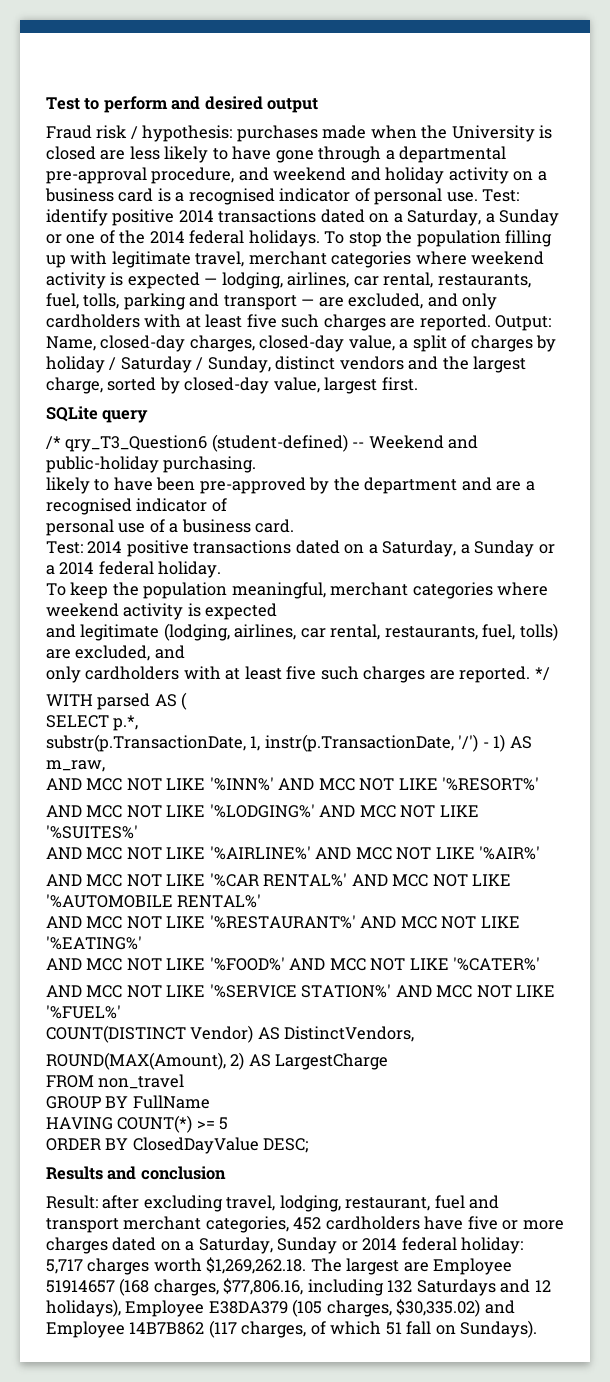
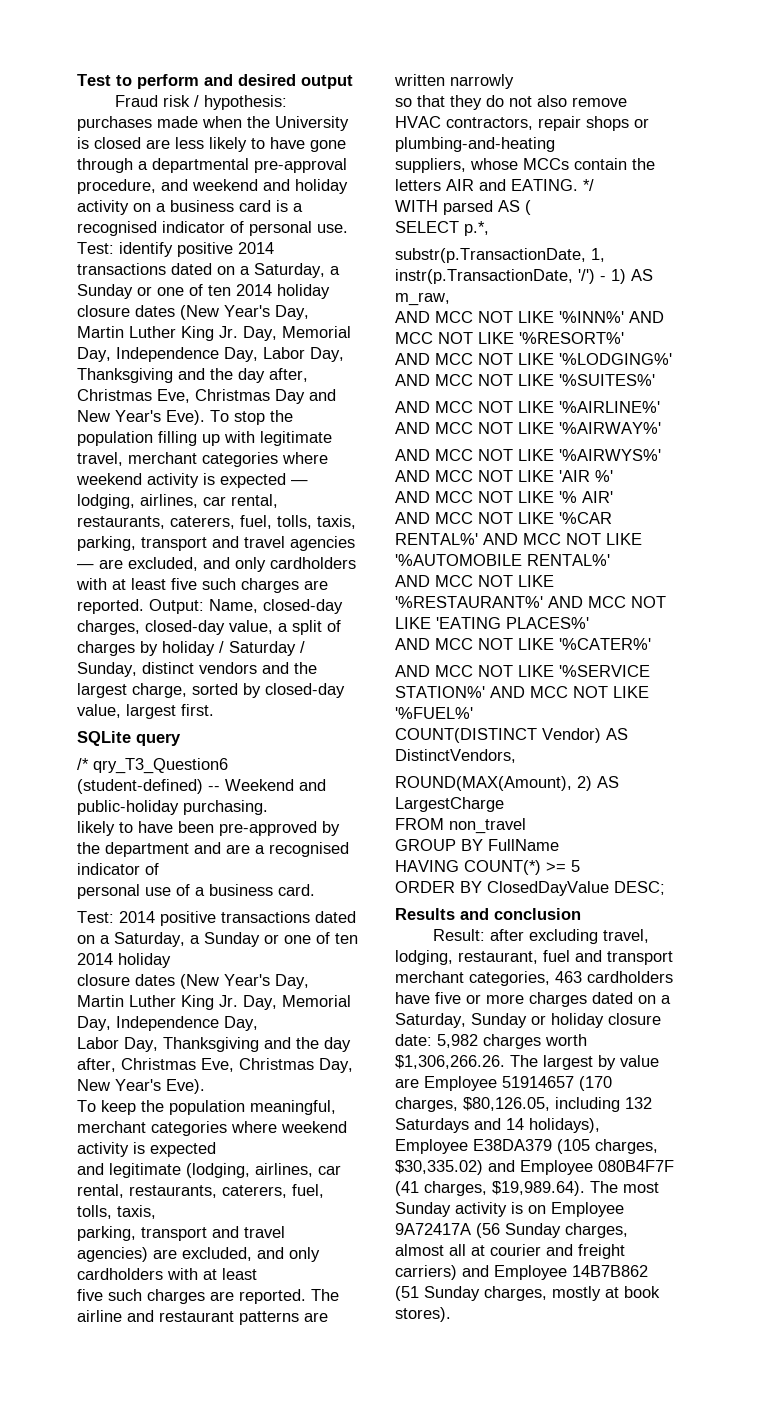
- Test: identify positive 2014 transactions dated on a Saturday, a Sunday or one of the 2014 federal holidays.
+ Test: identify positive 2014 transactions dated on a Saturday, a Sunday or one of ten 2014 holiday closure dates (New Year's Day, Martin Luther King Jr. Day, Memorial Day, Independence Day, Labor Day, Thanksgiving and the day after, Christmas Eve, Christmas Day and New Year's Eve).
- To stop the population filling up with legitimate travel, merchant categories where weekend activity is expected — lodging, airlines, car rental, restaurants, fuel, tolls, parking and transport — are excluded, and only cardholders with at least five such charges are reported.
+ To stop the population filling up with legitimate travel, merchant categories where weekend activity is expected — lodging, airlines, car rental, restaurants, caterers, fuel, tolls, taxis, parking, transport and travel agencies — are excluded, and only cardholders with at least five such charges are reported.
- Test: 2014 positive transactions dated on a Saturday, a Sunday or a 2014 federal holiday.
+ Test: 2014 positive transactions dated on a Saturday, a Sunday or one of ten 2014 holiday
+ closure dates (New Year's Day, Martin Luther King Jr. Day, Memorial Day, Independence Day,
+ Labor Day, Thanksgiving and the day after, Christmas Eve, Christmas Day, New Year's Eve).
- and legitimate (lodging, airlines, car rental, restaurants, fuel, tolls) are excluded, and
- only cardholders with at least five such charges are reported.
+ and legitimate (lodging, airlines, car rental, restaurants, caterers, fuel, tolls, taxis,
+ parking, transport and travel agencies) are excluded, and only cardholders with at least
+ five such charges are reported. The airline and restaurant patterns are written narrowly
+ so that they do not also remove HVAC contractors, repair shops or plumbing-and-heating
+ suppliers, whose MCCs contain the letters AIR and EATING.
- AND MCC NOT LIKE '%AIRLINE%' AND MCC NOT LIKE '%AIR%'
+ AND MCC NOT LIKE '%AIRLINE%' AND MCC NOT LIKE '%AIRWAY%'
+ AND MCC NOT LIKE '%AIRWYS%' AND MCC NOT LIKE 'AIR %'
+ AND MCC NOT LIKE '% AIR'
- AND MCC NOT LIKE '%RESTAURANT%' AND MCC NOT LIKE '%EATING%'
- AND MCC NOT LIKE '%FOOD%' AND MCC NOT LIKE '%CATER%'
+ AND MCC NOT LIKE '%RESTAURANT%' AND MCC NOT LIKE 'EATING PLACES%'
+ AND MCC NOT LIKE '%CATER%'
- Result: after excluding travel, lodging, restaurant, fuel and transport merchant categories, 452 cardholders have five or more charges dated on a Saturday, Sunday or 2014 federal holiday: 5,717 charges worth $1,269,262.18. The largest are Employee 51914657 (168 charges, $77,806.16, including 132 Saturdays and 12 holidays), Employee E38DA379 (105 charges, $30,335.02) and Employee 14B7B862 (117 charges, of which 51 fall on Sundays).
+ Result: after excluding travel, lodging, restaurant, fuel and transport merchant categories, 463 cardholders have five or more charges dated on a Saturday, Sunday or holiday closure date: 5,982 charges worth $1,306,266.26. The largest by value are Employee 51914657 (170 charges, $80,126.05, including 132 Saturdays and 14 holidays), Employee E38DA379 (105 charges, $30,335.02) and Employee 080B4F7F (41 charges, $19,989.64). The most Sunday activity is on Employee 9A72417A (56 Sunday charges, almost all at courier and freight carriers) and Employee 14B7B862 (51 Sunday charges, mostly at book stores).

